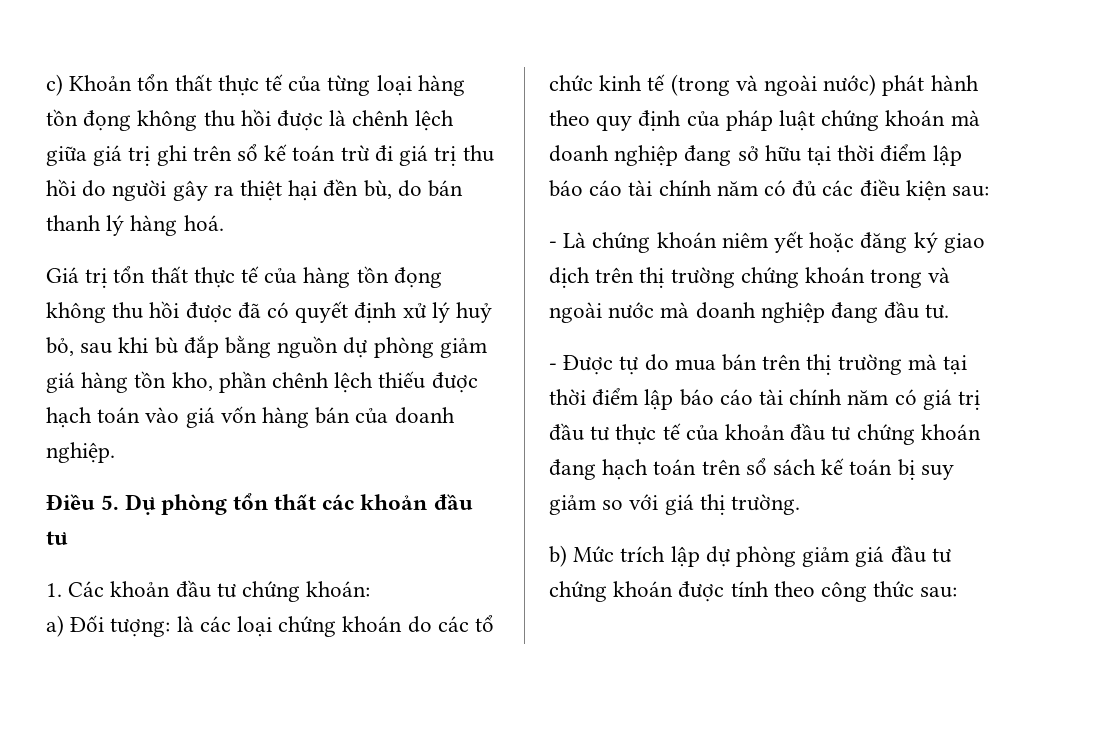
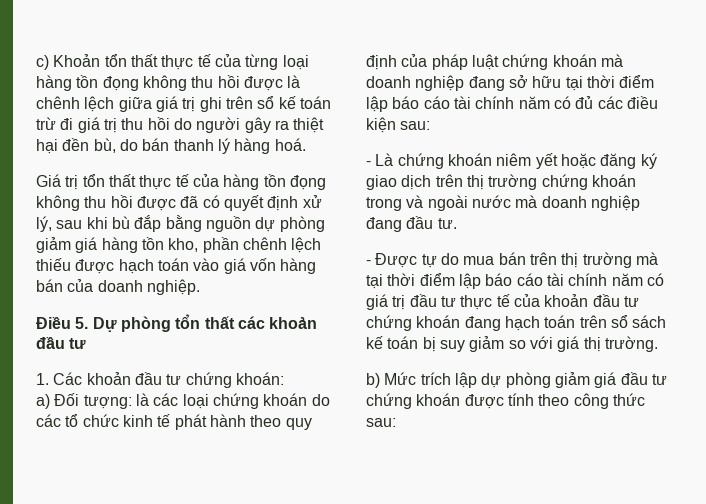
- Giá trị tổn thất thực tế của hàng tồn đọng không thu hồi được đã có quyết định xử lý huỷ bỏ, sau khi bù đắp bằng nguồn dự phòng giảm giá hàng tồn kho, phần chênh lệch thiếu được hạch toán vào giá vốn hàng bán của doanh nghiệp.
+ Giá trị tổn thất thực tế của hàng tồn đọng không thu hồi được đã có quyết định xử lý, sau khi bù đắp bằng nguồn dự phòng giảm giá hàng tồn kho, phần chênh lệch thiếu được hạch toán vào giá vốn hàng bán của doanh nghiệp.
- a) Đối tượng: là các loại chứng khoán do các tổ chức kinh tế (trong và ngoài nước) phát hành theo quy định của pháp luật chứng khoán mà doanh nghiệp đang sở hữu tại thời điểm lập báo cáo tài chính năm có đủ các điều kiện sau:
+ a) Đối tượng: là các loại chứng khoán do các tổ chức kinh tế phát hành theo quy định của pháp luật chứng khoán mà doanh nghiệp đang sở hữu tại thời điểm lập báo cáo tài chính năm có đủ các điều kiện sau:

